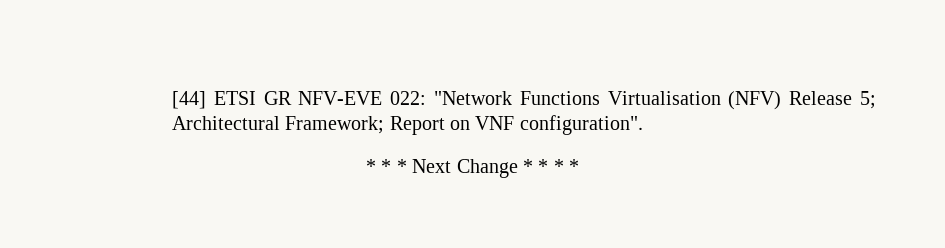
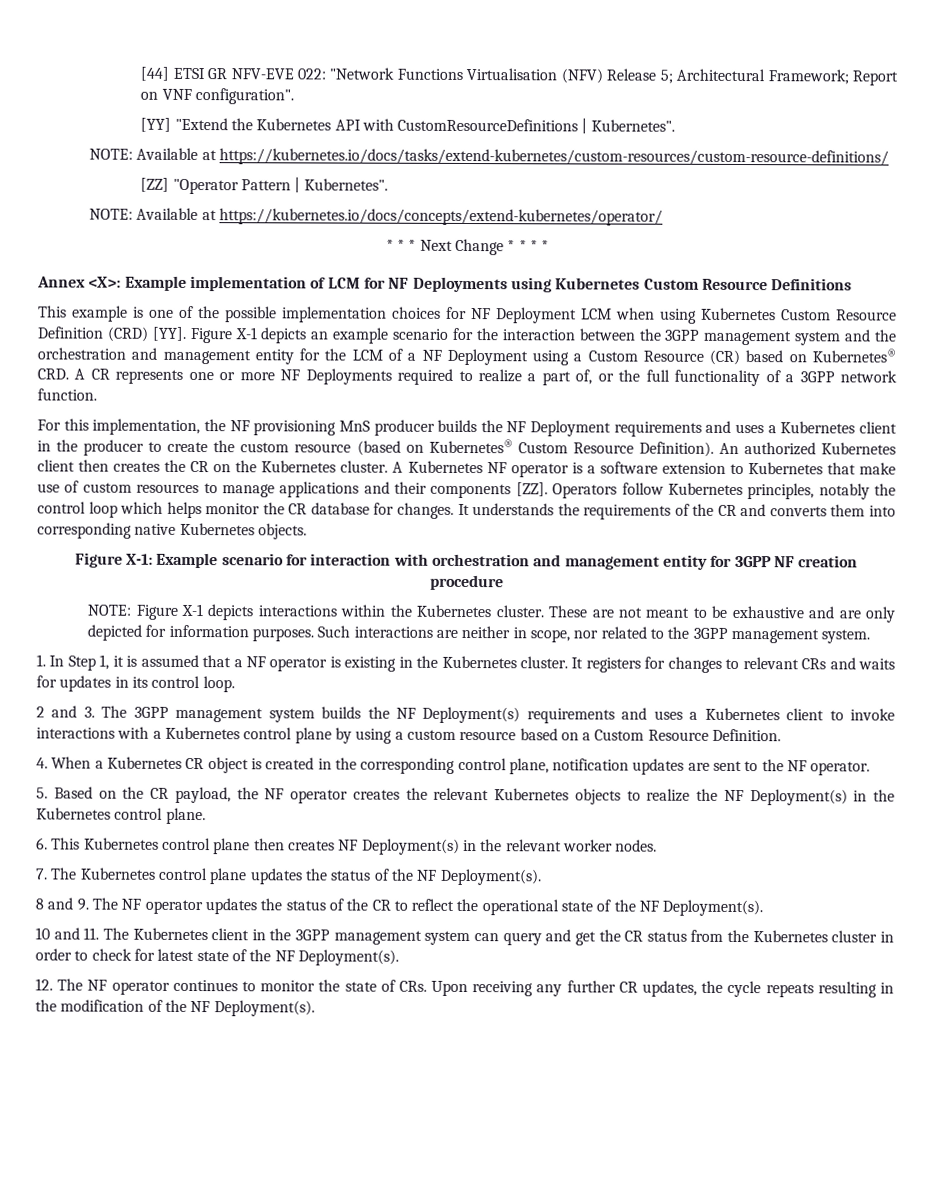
+ [YY] "Extend the Kubernetes API with CustomResourceDefinitions | Kubernetes".
+ NOTE: Available at https://kubernetes.io/docs/tasks/extend-kubernetes/custom-resources/custom-resource-definitions/
+ [ZZ] "Operator Pattern | Kubernetes".
+ NOTE: Available at https://kubernetes.io/docs/concepts/extend-kubernetes/operator/
+ Annex <X>: Example implementation of LCM for NF Deployments using Kubernetes Custom Resource Definitions
+ This example is one of the possible implementation choices for NF Deployment LCM when using Kubernetes Custom Resource Definition (CRD) [YY]. Figure X-1 depicts an example scenario for the interaction between the 3GPP management system and the orchestration and management entity for the LCM of a NF Deployment using a Custom Resource (CR) based on Kubernetes® CRD. A CR represents one or more NF Deployments required to realize a part of, or the full functionality of a 3GPP network function.
+ For this implementation, the NF provisioning MnS producer builds the NF Deployment requirements and uses a Kubernetes client in the producer to create the custom resource (based on Kubernetes® Custom Resource Definition). An authorized Kubernetes client then creates the CR on the Kubernetes cluster. A Kubernetes NF operator is a software extension to Kubernetes that make use of custom resources to manage applications and their components [ZZ]. Operators follow Kubernetes principles, notably the control loop which helps monitor the CR database for changes. It understands the requirements of the CR and converts them into corresponding native Kubernetes objects.
+ Figure X-1: Example scenario for interaction with orchestration and management entity for 3GPP NF creation procedure
+ NOTE: Figure X-1 depicts interactions within the Kubernetes cluster. These are not meant to be exhaustive and are only depicted for information purposes. Such interactions are neither in scope, nor related to the 3GPP management system.
+ 1. In Step 1, it is assumed that a NF operator is existing in the Kubernetes cluster. It registers for changes to relevant CRs and waits for updates in its control loop.
+ 2 and 3. The 3GPP management system builds the NF Deployment(s) requirements and uses a Kubernetes client to invoke interactions with a Kubernetes control plane by using a custom resource based on a Custom Resource Definition.
+ 4. When a Kubernetes CR object is created in the corresponding control plane, notification updates are sent to the NF operator.
+ 5. Based on the CR payload, the NF operator creates the relevant Kubernetes objects to realize the NF Deployment(s) in the Kubernetes control plane.
+ 6. This Kubernetes control plane then creates NF Deployment(s) in the relevant worker nodes.
+ 7. The Kubernetes control plane updates the status of the NF Deployment(s).
+ 8 and 9. The NF operator updates the status of the CR to reflect the operational state of the NF Deployment(s).
+ 10 and 11. The Kubernetes client in the 3GPP management system can query and get the CR status from the Kubernetes cluster in order to check for latest state of the NF Deployment(s).
+ 12. The NF operator continues to monitor the state of CRs. Upon receiving any further CR updates, the cycle repeats resulting in the modification of the NF Deployment(s).

